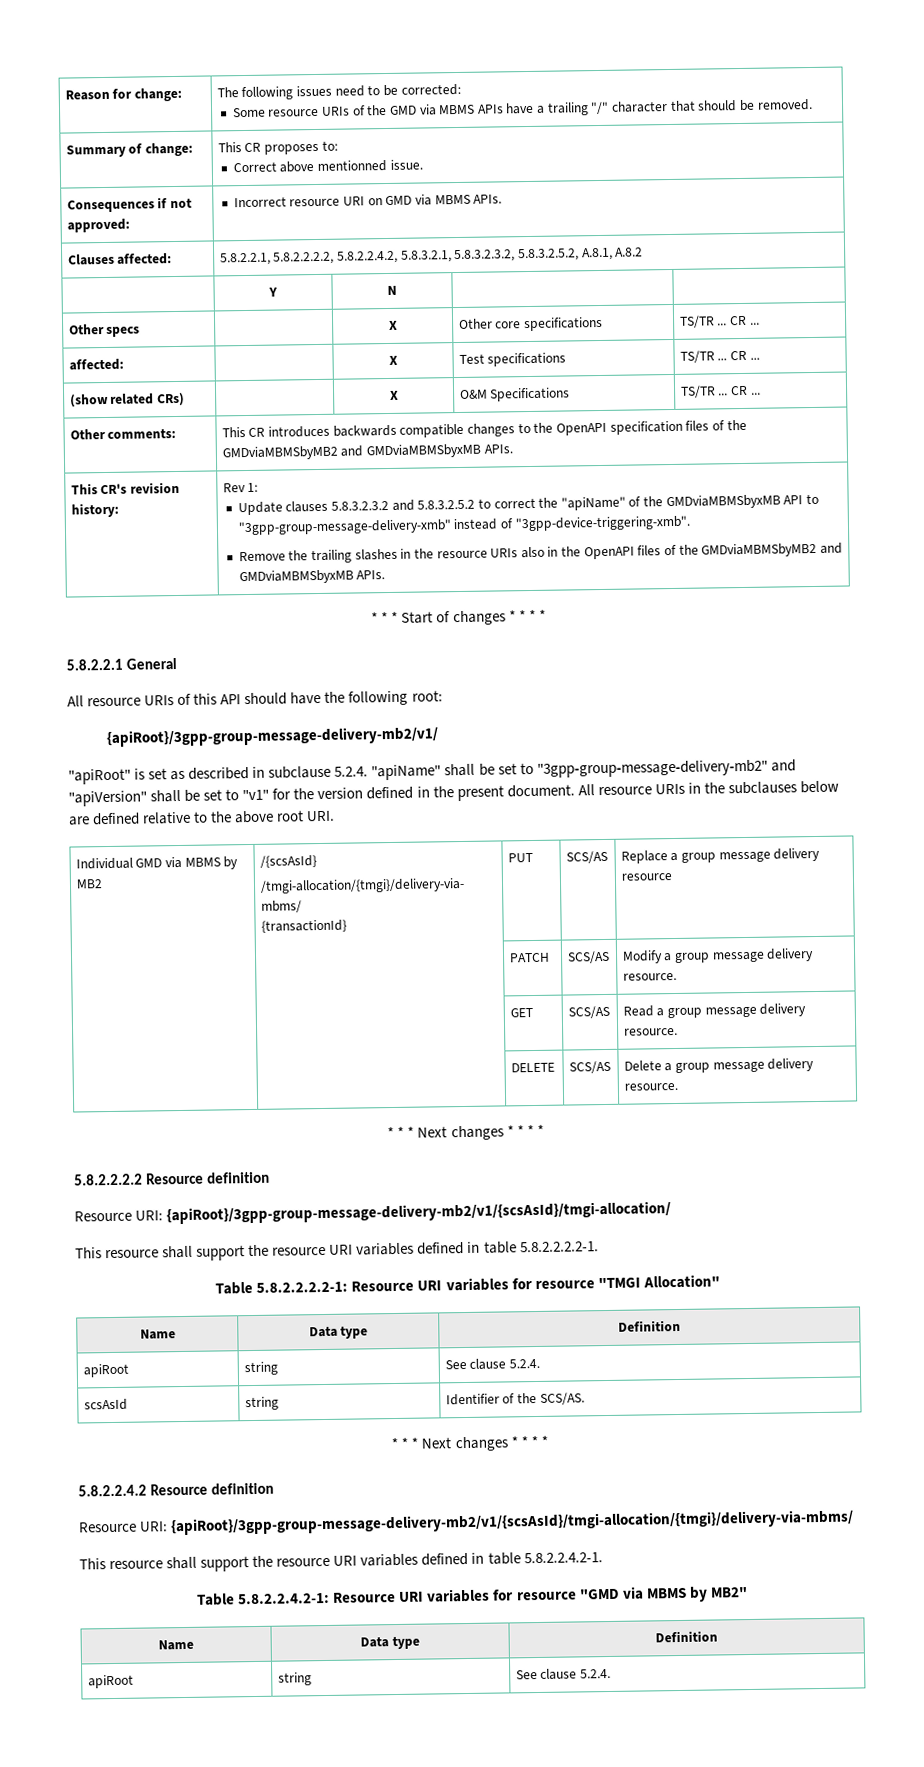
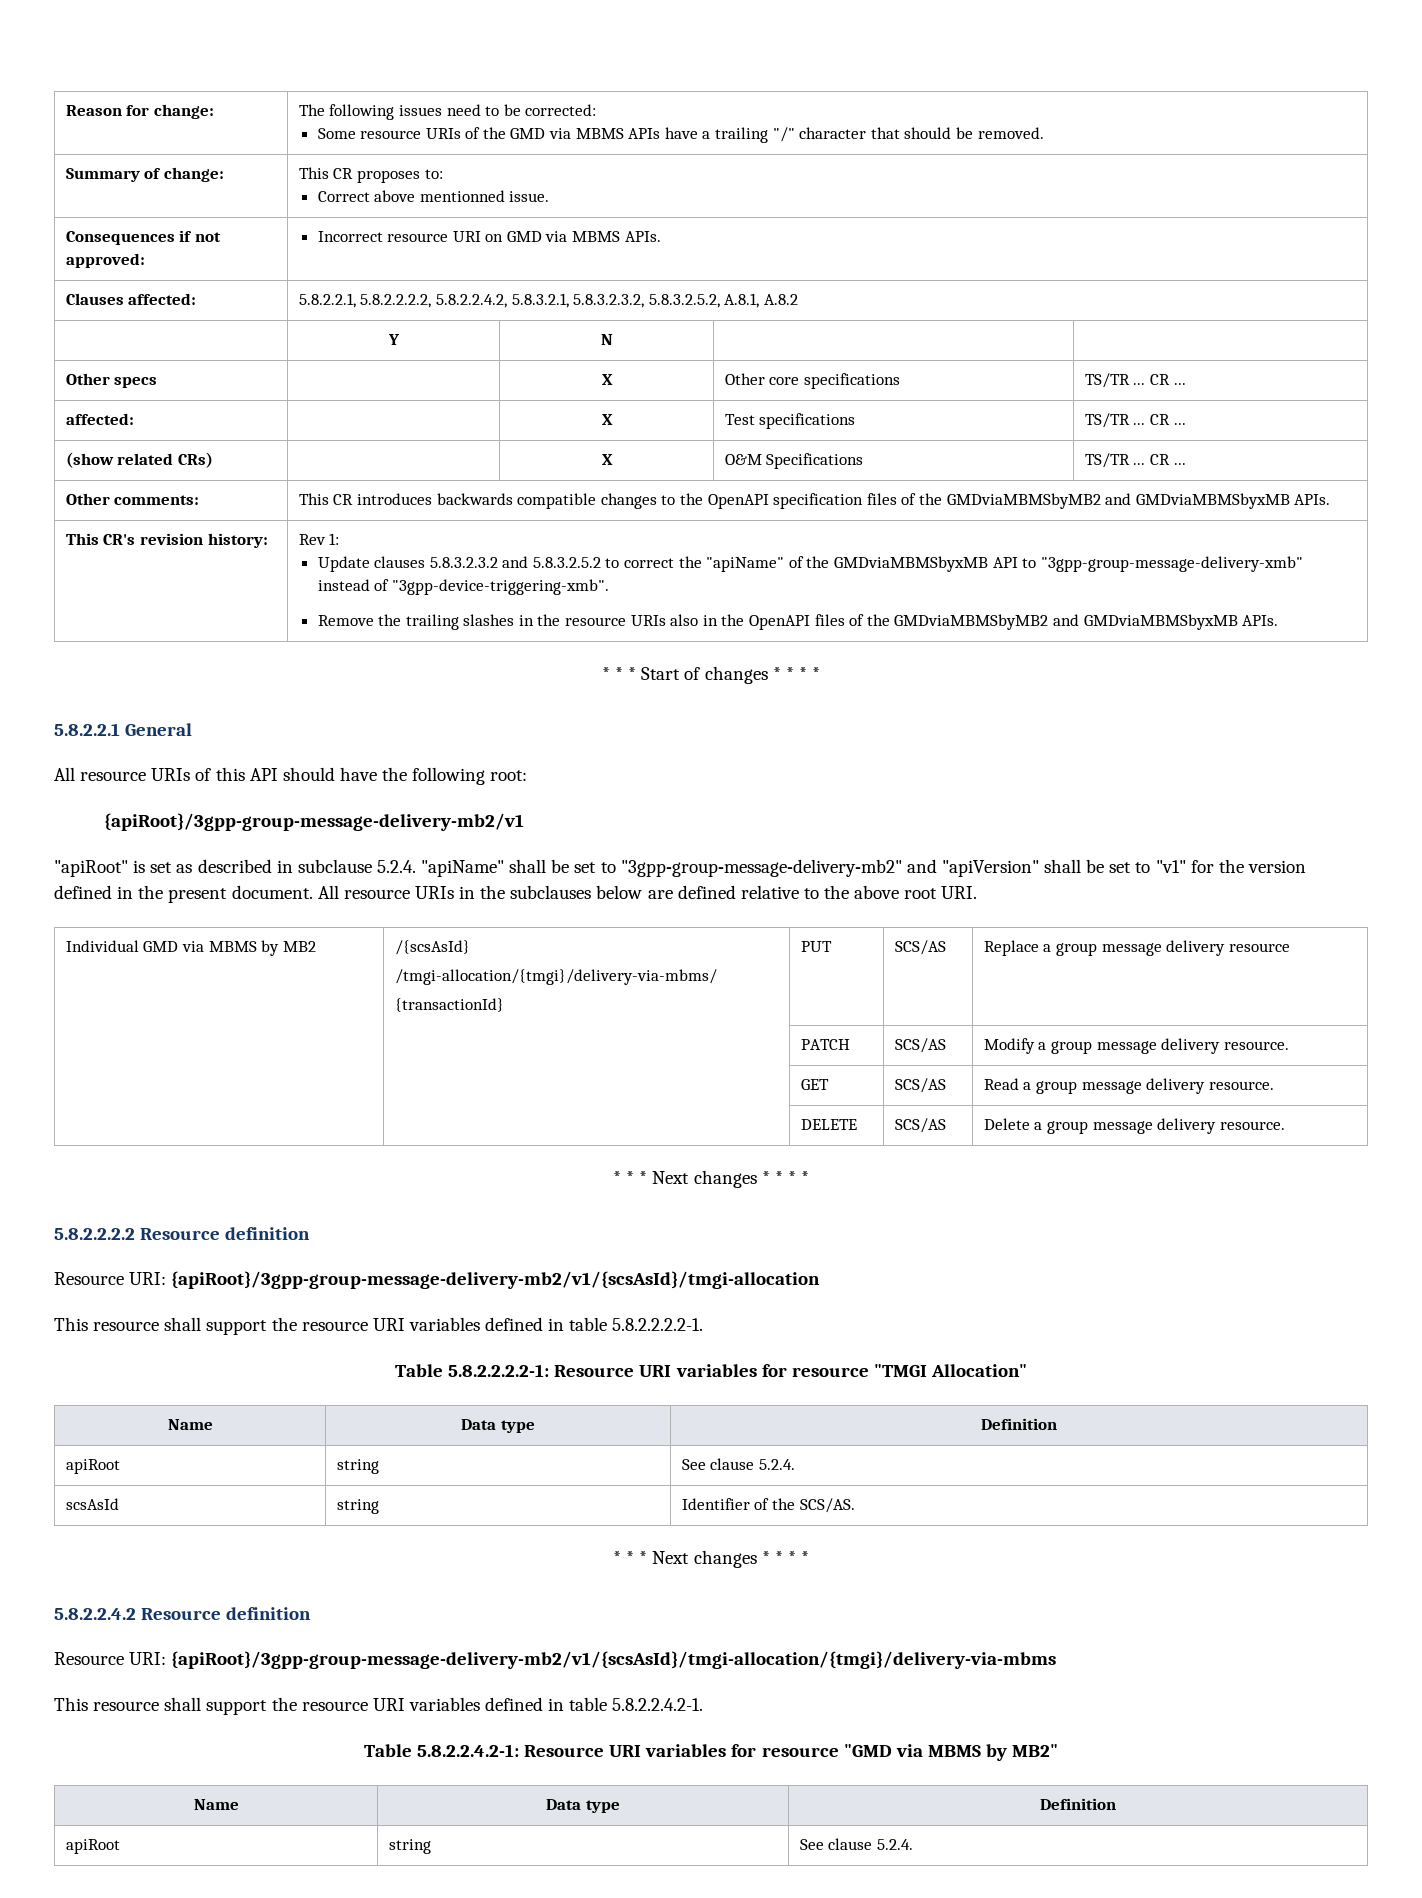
- {apiRoot}/3gpp-group-message-delivery-mb2/v1/
+ {apiRoot}/3gpp-group-message-delivery-mb2/v1
- Resource URI: {apiRoot}/3gpp-group-message-delivery-mb2/v1/{scsAsId}/tmgi-allocation/
+ Resource URI: {apiRoot}/3gpp-group-message-delivery-mb2/v1/{scsAsId}/tmgi-allocation
- Resource URI: {apiRoot}/3gpp-group-message-delivery-mb2/v1/{scsAsId}/tmgi-allocation/{tmgi}/delivery-via-mbms/
+ Resource URI: {apiRoot}/3gpp-group-message-delivery-mb2/v1/{scsAsId}/tmgi-allocation/{tmgi}/delivery-via-mbms

